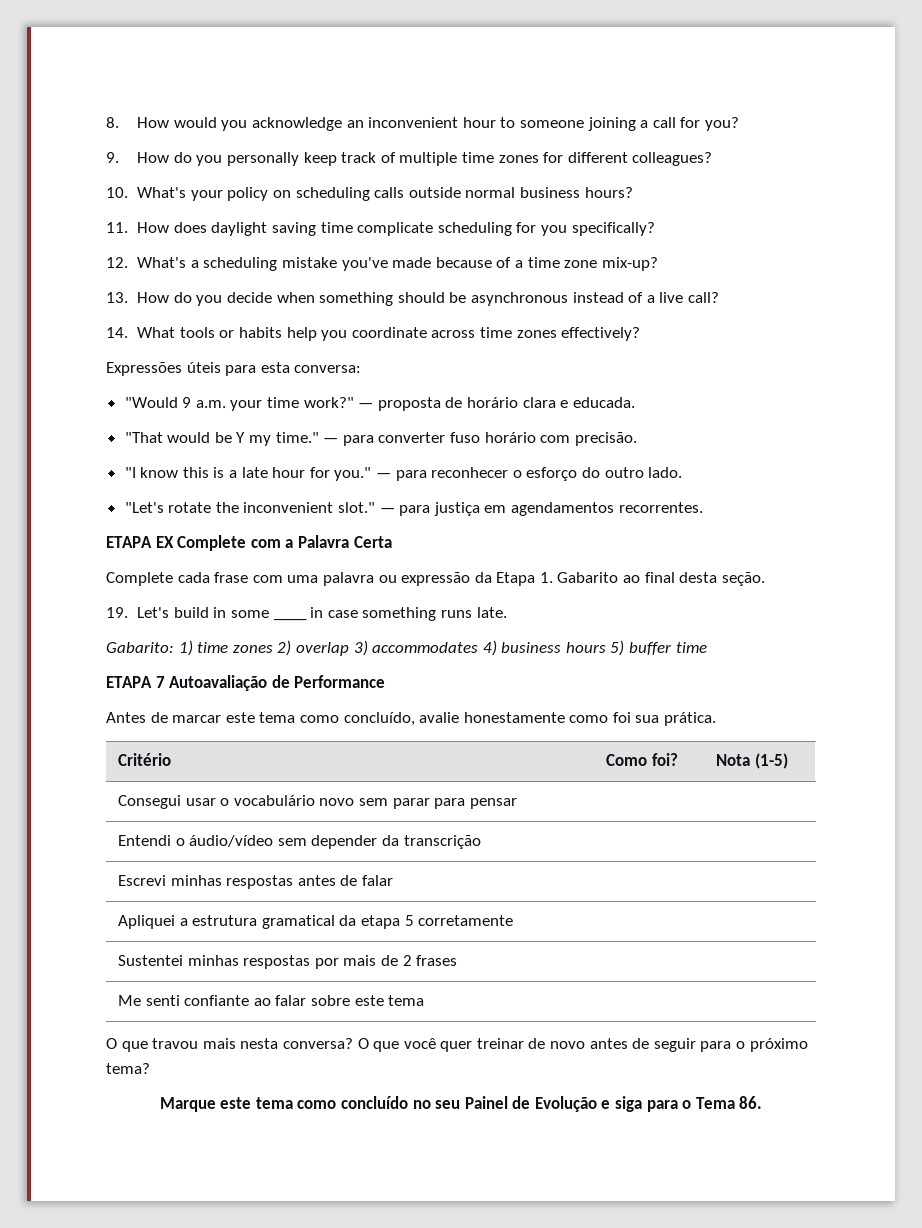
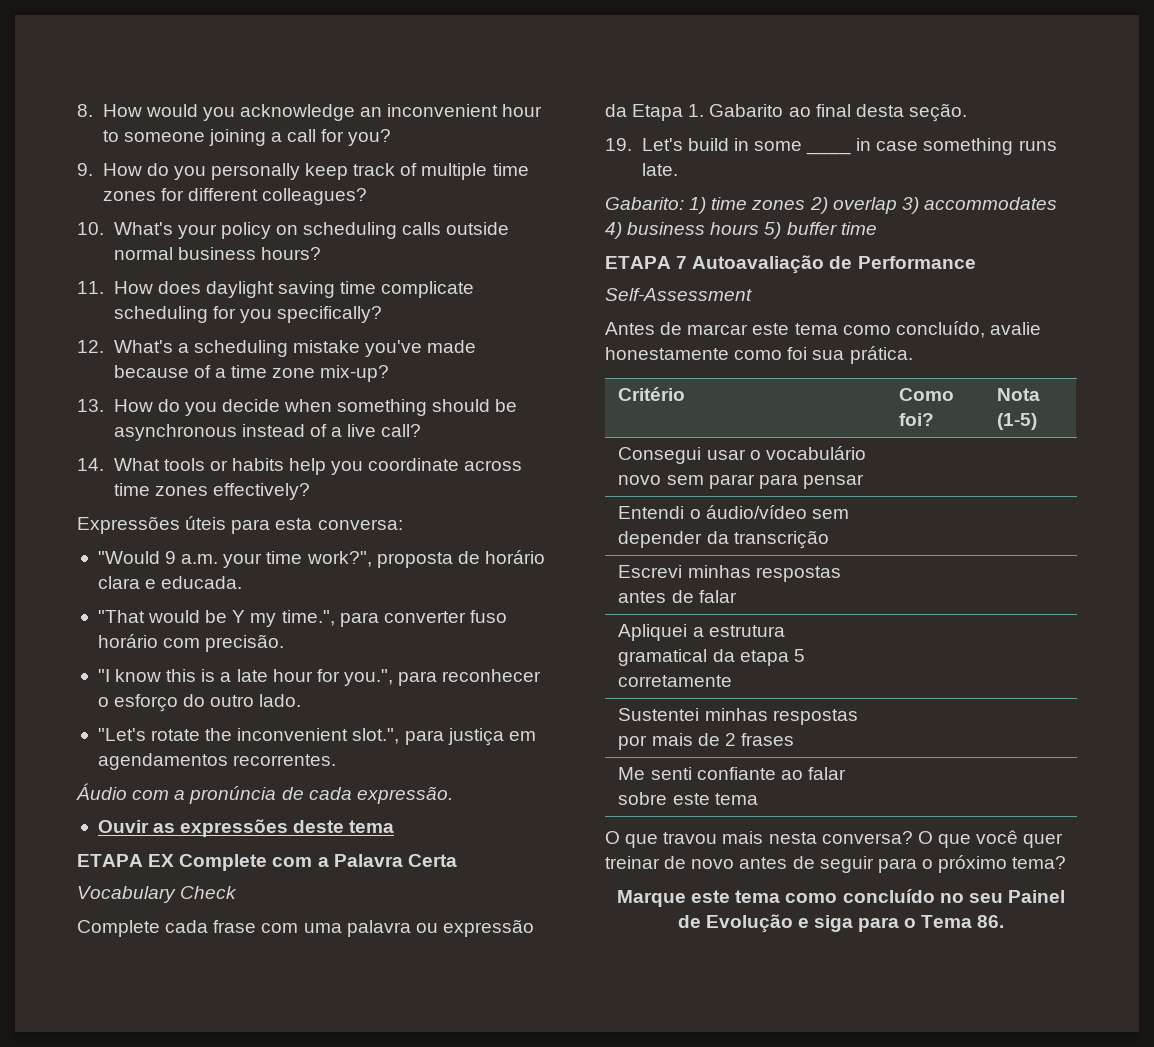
- "Would 9 a.m. your time work?" — proposta de horário clara e educada.
+ "Would 9 a.m. your time work?", proposta de horário clara e educada.
- "That would be Y my time." — para converter fuso horário com precisão.
+ "That would be Y my time.", para converter fuso horário com precisão.
- "I know this is a late hour for you." — para reconhecer o esforço do outro lado.
+ "I know this is a late hour for you.", para reconhecer o esforço do outro lado.
- "Let's rotate the inconvenient slot." — para justiça em agendamentos recorrentes.
+ "Let's rotate the inconvenient slot.", para justiça em agendamentos recorrentes.
+ Áudio com a pronúncia de cada expressão.
+ Ouvir as expressões deste tema
+ Vocabulary Check
+ Self-Assessment

